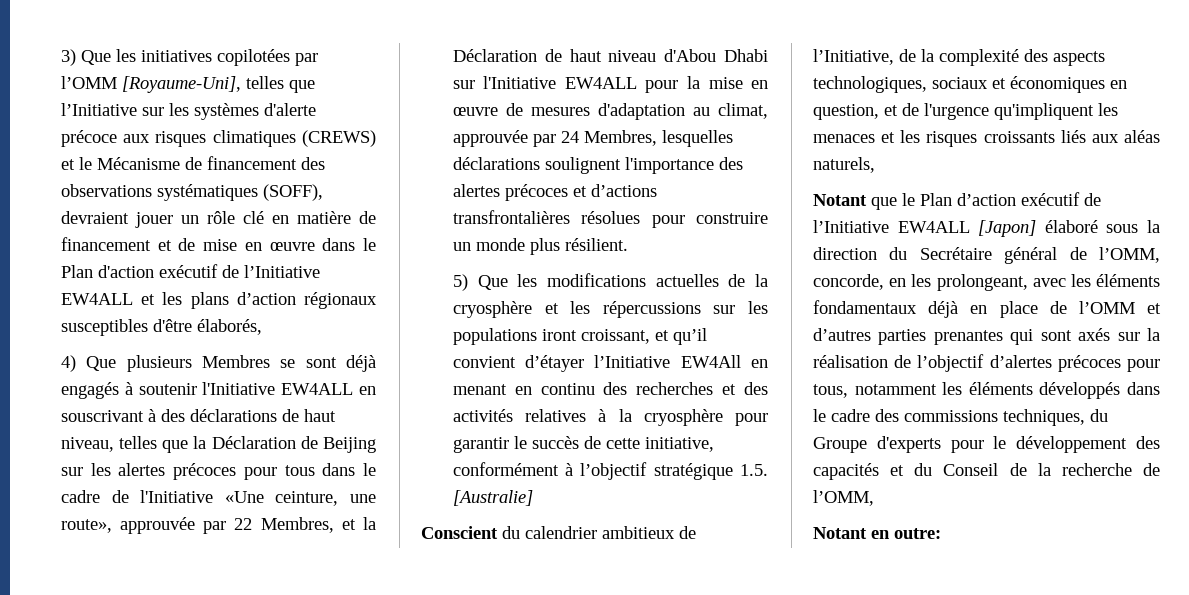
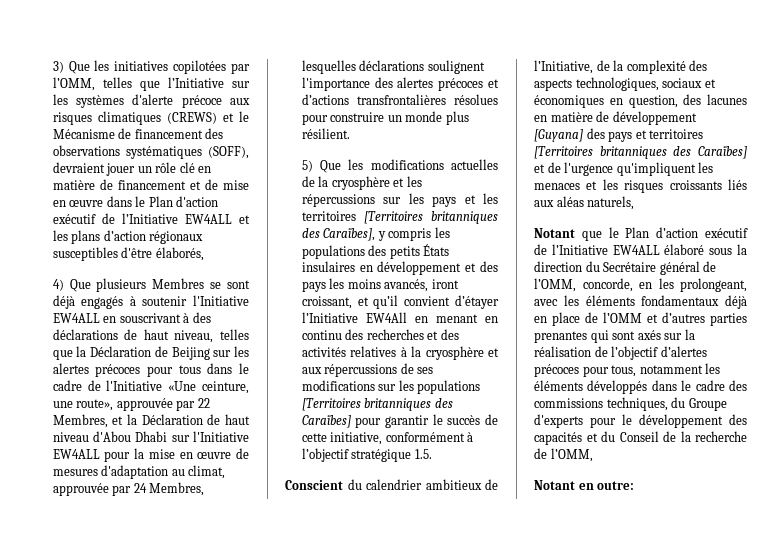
- 3) Que les initiatives copilotées par l’OMM [Royaume-Uni], telles que l’Initiative sur les systèmes d'alerte précoce aux risques climatiques (CREWS) et le Mécanisme de financement des observations systématiques (SOFF), devraient jouer un rôle clé en matière de financement et de mise en œuvre dans le Plan d'action exécutif de l’Initiative EW4ALL et les plans d’action régionaux susceptibles d'être élaborés,
+ 3) Que les initiatives copilotées par l’OMM, telles que l’Initiative sur les systèmes d'alerte précoce aux risques climatiques (CREWS) et le Mécanisme de financement des observations systématiques (SOFF), devraient jouer un rôle clé en matière de financement et de mise en œuvre dans le Plan d'action exécutif de l’Initiative EW4ALL et les plans d’action régionaux susceptibles d'être élaborés,
- 5) Que les modifications actuelles de la cryosphère et les répercussions sur les populations iront croissant, et qu’il convient d’étayer l’Initiative EW4All en menant en continu des recherches et des activités relatives à la cryosphère pour garantir le succès de cette initiative, conformément à l’objectif stratégique 1.5. [Australie]
+ 5) Que les modifications actuelles de la cryosphère et les répercussions sur les pays et les territoires [Territoires britanniques des Caraïbes], y compris les populations des petits États insulaires en développement et des pays les moins avancés, iront croissant, et qu’il convient d’étayer l’Initiative EW4All en menant en continu des recherches et des activités relatives à la cryosphère et aux répercussions de ses modifications sur les populations [Territoires britanniques des Caraïbes] pour garantir le succès de cette initiative, conformément à l’objectif stratégique 1.5.
- Conscient du calendrier ambitieux de l’Initiative, de la complexité des aspects technologiques, sociaux et économiques en question, et de l'urgence qu'impliquent les menaces et les risques croissants liés aux aléas naturels,
+ Conscient du calendrier ambitieux de l’Initiative, de la complexité des aspects technologiques, sociaux et économiques en question, des lacunes en matière de développement [Guyana] des pays et territoires [Territoires britanniques des Caraïbes] et de l'urgence qu'impliquent les menaces et les risques croissants liés aux aléas naturels,
- Notant que le Plan d’action exécutif de l’Initiative EW4ALL [Japon] élaboré sous la direction du Secrétaire général de l’OMM, concorde, en les prolongeant, avec les éléments fondamentaux déjà en place de l’OMM et d’autres parties prenantes qui sont axés sur la réalisation de l’objectif d’alertes précoces pour tous, notamment les éléments développés dans le cadre des commissions techniques, du Groupe d'experts pour le développement des capacités et du Conseil de la recherche de l’OMM,
+ Notant que le Plan d’action exécutif de l’Initiative EW4ALL élaboré sous la direction du Secrétaire général de l’OMM, concorde, en les prolongeant, avec les éléments fondamentaux déjà en place de l’OMM et d’autres parties prenantes qui sont axés sur la réalisation de l’objectif d’alertes précoces pour tous, notamment les éléments développés dans le cadre des commissions techniques, du Groupe d'experts pour le développement des capacités et du Conseil de la recherche de l’OMM,

